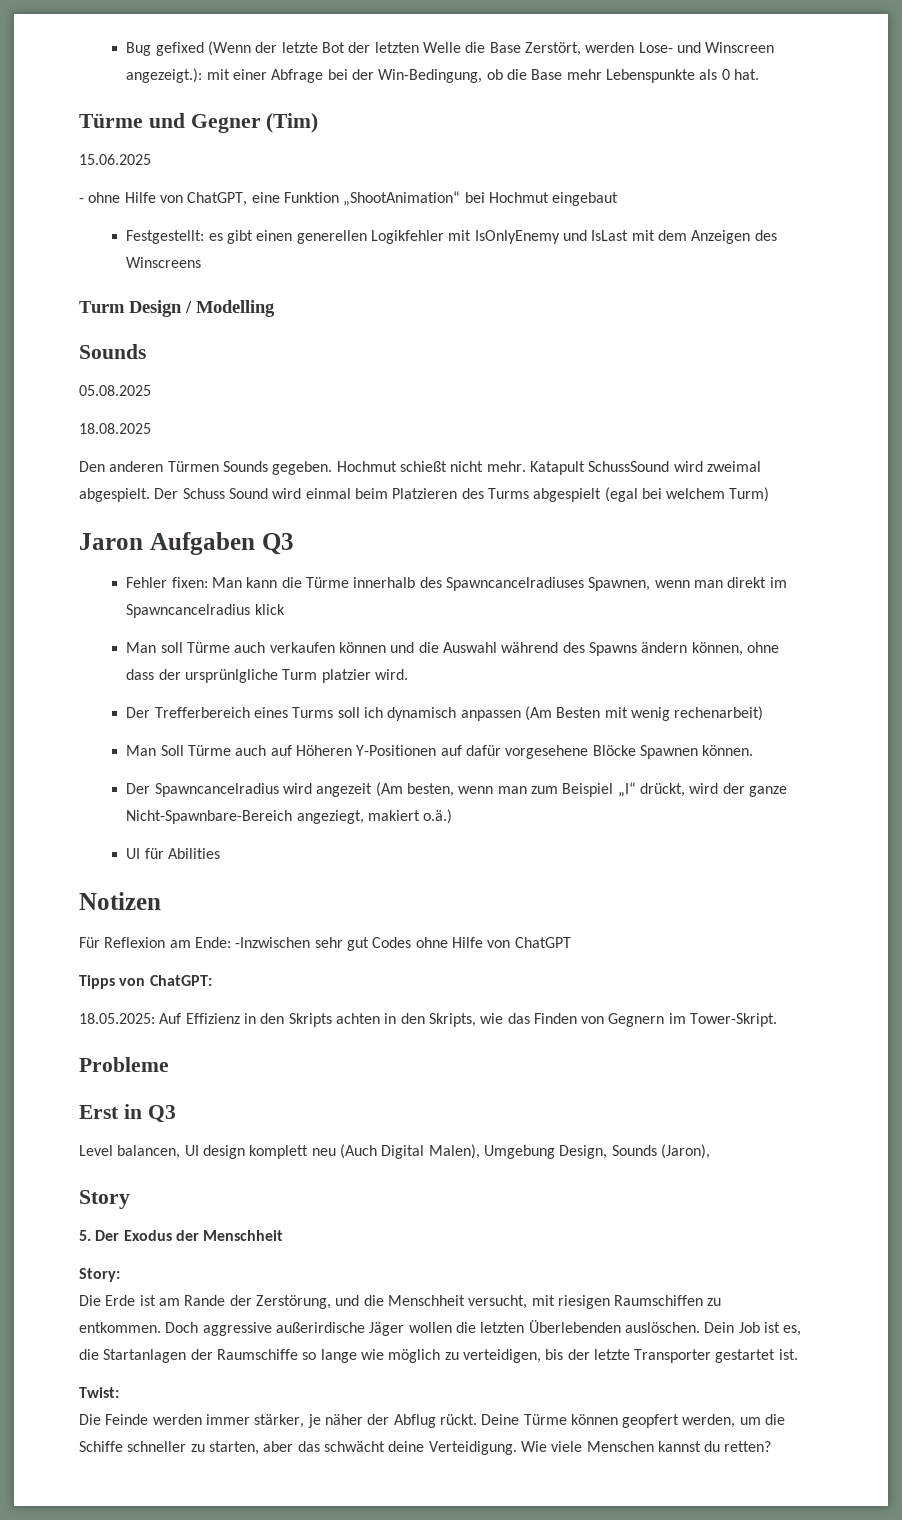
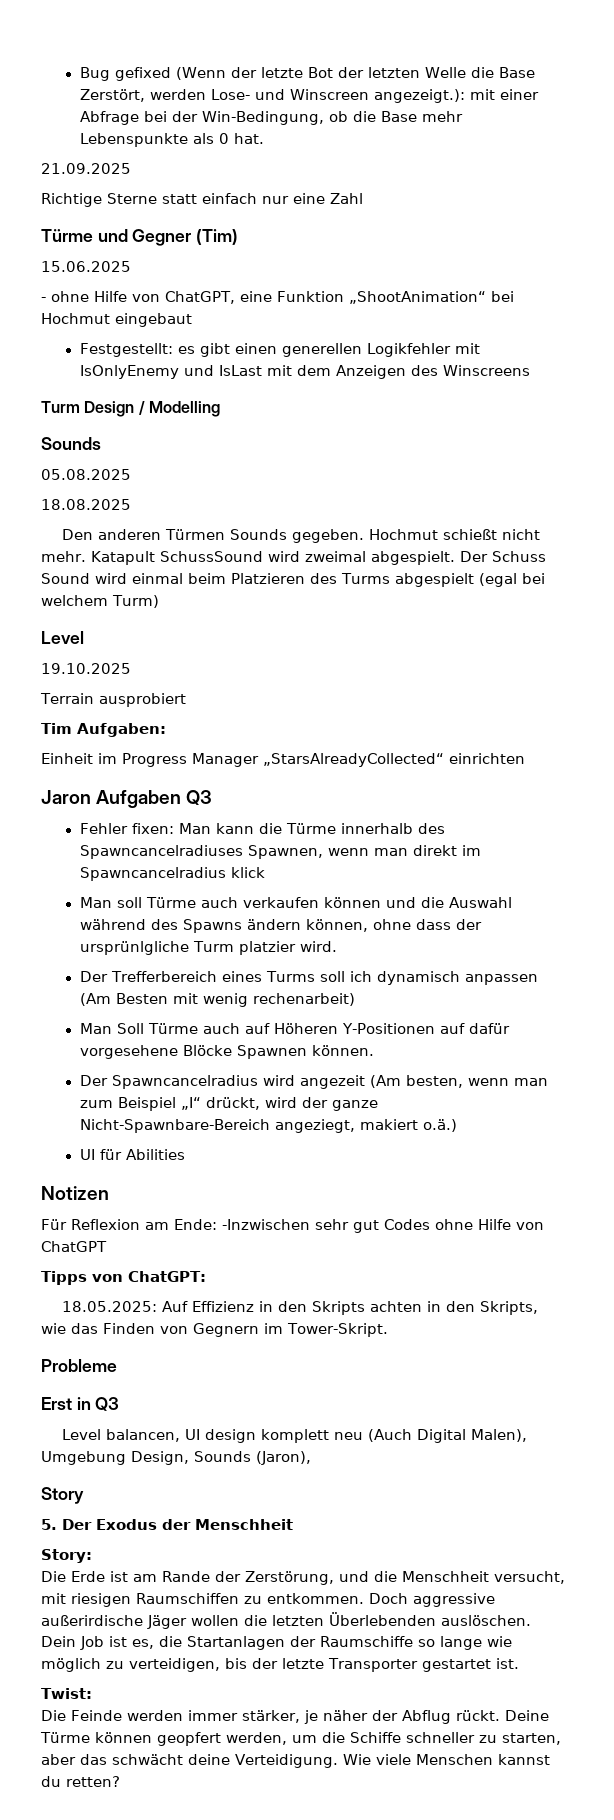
+ 21.09.2025
+ Richtige Sterne statt einfach nur eine Zahl
  Der Schuss Sound wird einmal beim Platzieren des Turms abgespielt (egal bei welchem Turm)
+ Level
+ 19.10.2025
+ Terrain ausprobiert
+ Tim Aufgaben:
+ Einheit im Progress Manager „StarsAlreadyCollected“ einrichten

